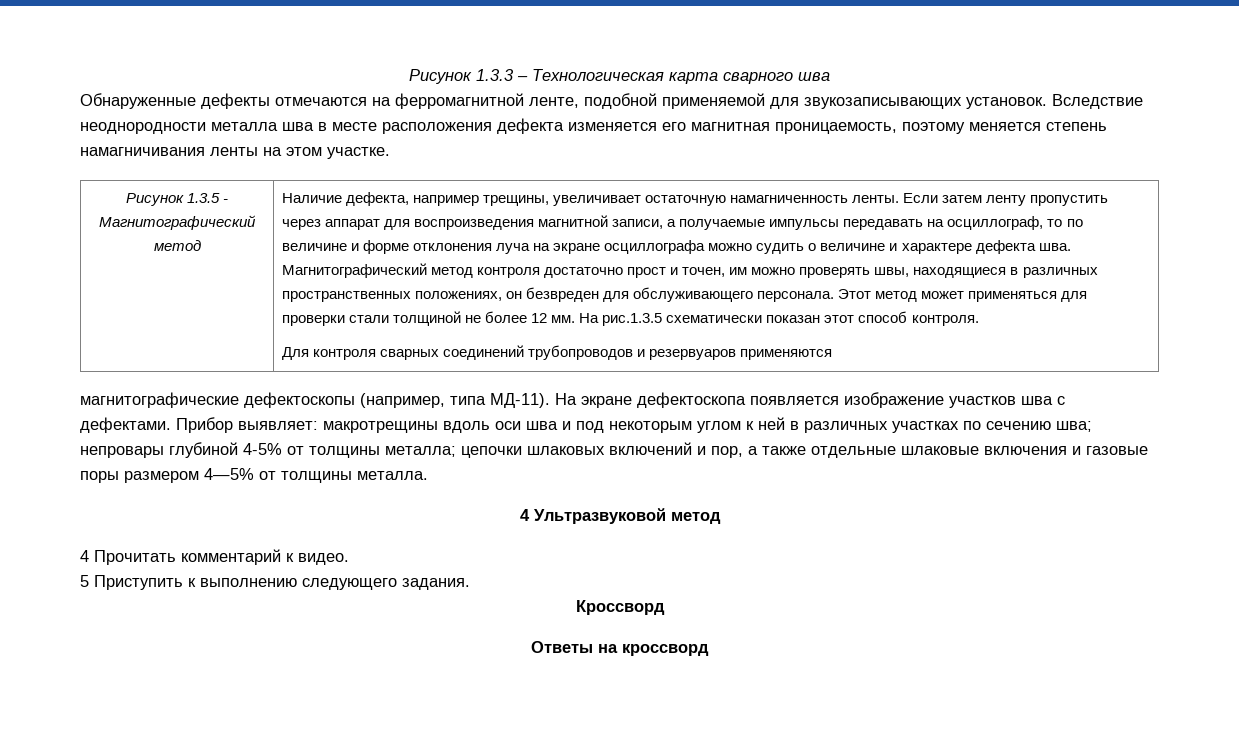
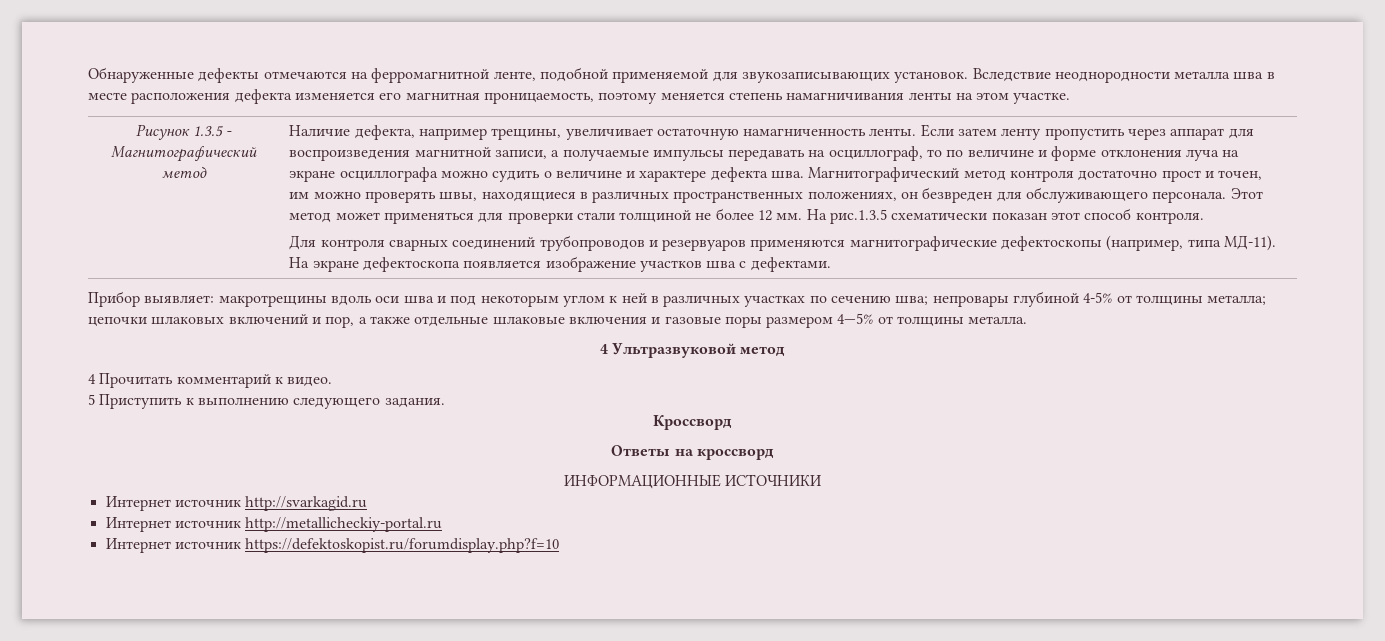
- Рисунок 1.3.3 – Технологическая карта сварного шва
- Для контроля сварных соединений трубопроводов и резервуаров применяются
- магнитографические дефектоскопы (например, типа МД-11).
+ Для контроля сварных соединений трубопроводов и резервуаров применяются магнитографические дефектоскопы (например, типа МД-11).
- На экране дефектоскопа появляется изображение участков шва с дефектами. Прибор выявляет: макротрещины вдоль оси шва и под некоторым углом к ней в различных участках по сечению шва; непровары глубиной 4-5% от толщины металла; цепочки шлаковых включений и пор, а также отдельные шлаковые включения и газовые поры размером 4—5% от толщины металла.
+ На экране дефектоскопа появляется изображение участков шва с дефектами.
+ Прибор выявляет: макротрещины вдоль оси шва и под некоторым углом к ней в различных участках по сечению шва; непровары глубиной 4-5% от толщины металла; цепочки шлаковых включений и пор, а также отдельные шлаковые включения и газовые поры размером 4—5% от толщины металла.
+ ИНФОРМАЦИОННЫЕ ИСТОЧНИКИ
+ Интернет источник http://svarkagid.ru
+ Интернет источник http://metallicheckiy-portal.ru
+ Интернет источник https://defektoskopist.ru/forumdisplay.php?f=10

